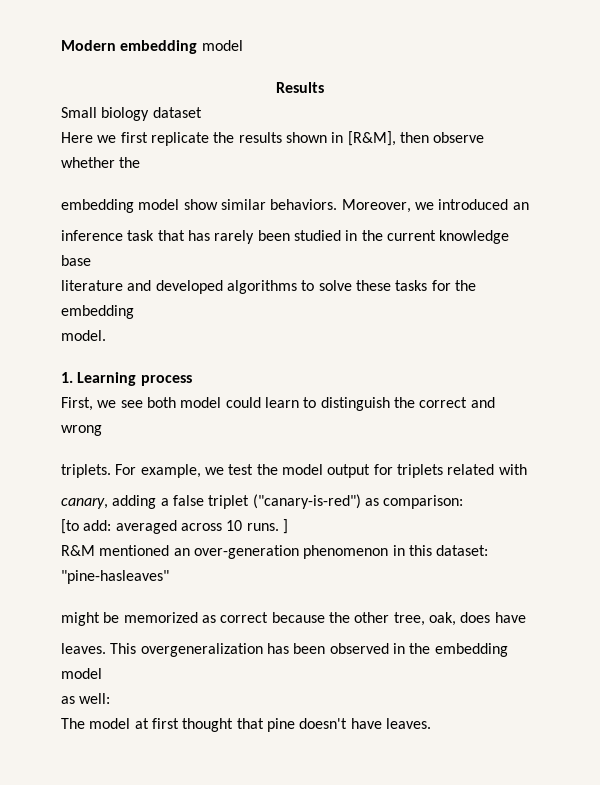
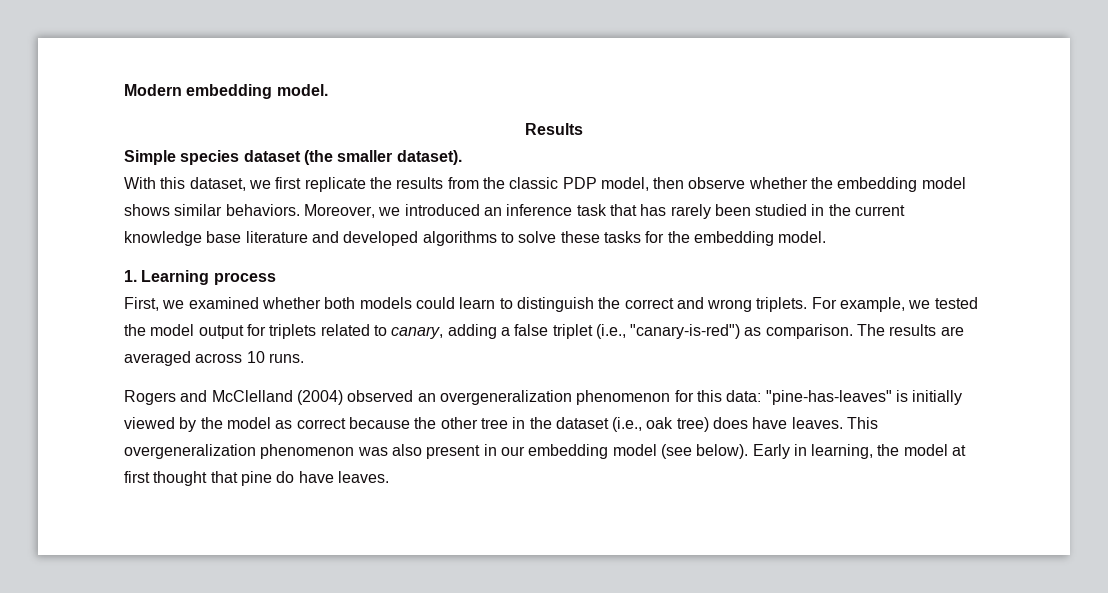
- Modern embedding model
+ Modern embedding model.
- Small biology dataset
- Here we first replicate the results shown in [R&M], then observe whether the
- embedding model show similar behaviors.
+ Simple species dataset (the smaller dataset).
+ With this dataset, we first replicate the results from the classic PDP model, then observe whether the embedding model shows similar behaviors.
- Moreover, we introduced an
- inference task that has rarely been studied in the current knowledge base
- literature and developed algorithms to solve these tasks for the embedding
- model.
+ Moreover, we introduced an inference task that has rarely been studied in the current knowledge base literature and developed algorithms to solve these tasks for the embedding model.
- First, we see both model could learn to distinguish the correct and wrong
- triplets.
+ First, we examined whether both models could learn to distinguish the correct and wrong triplets.
- For example, we test the model output for triplets related with
- canary, adding a false triplet ("canary-is-red") as comparison:
- [to add: averaged across 10 runs. ]
- R&M mentioned an over-generation phenomenon in this dataset: "pine-hasleaves"
- might be memorized as correct because the other tree, oak, does have
- leaves.
+ For example, we tested the model output for triplets related to canary, adding a false triplet (i.e., "canary-is-red") as comparison. The results are averaged across 10 runs.
+ Rogers and McClelland (2004) observed an overgeneralization phenomenon for this data: "pine-has-leaves" is initially viewed by the model as correct because the other tree in the dataset (i.e., oak tree) does have leaves.
- This overgeneralization has been observed in the embedding model
- as well:
- The model at first thought that pine doesn't have leaves.
+ This overgeneralization phenomenon was also present in our embedding model (see below). Early in learning, the model at first thought that pine do have leaves.

